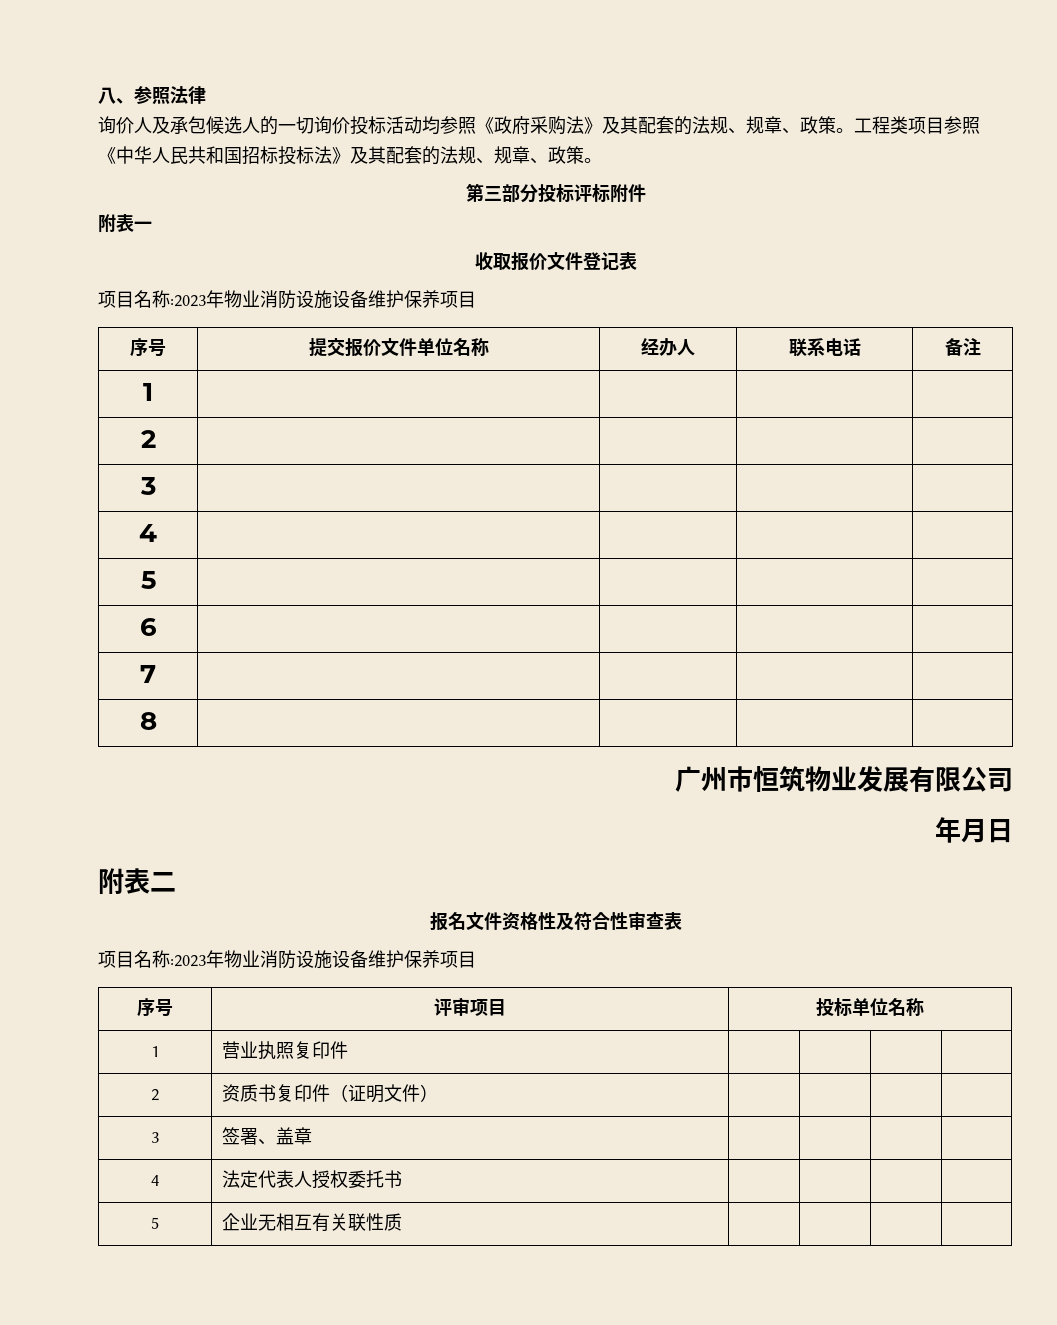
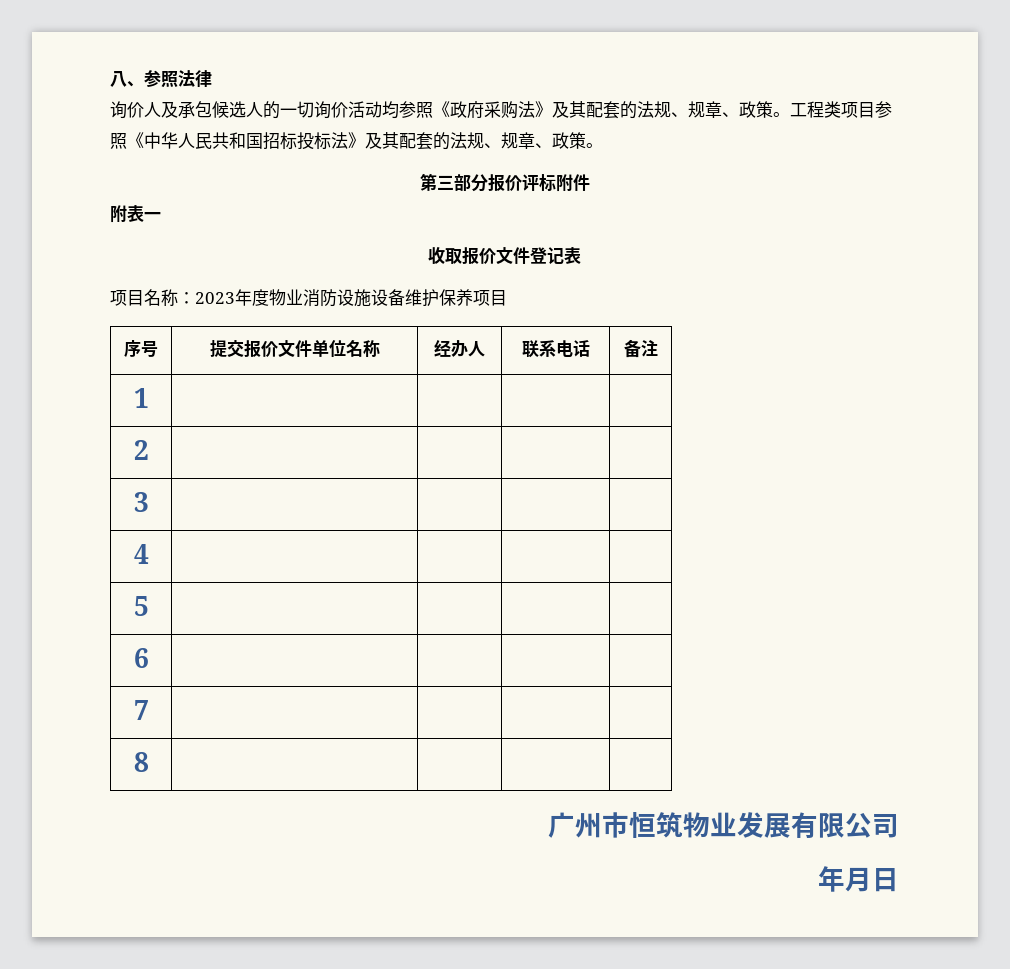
- 询价人及承包候选人的一切询价投标活动均参照《政府采购法》及其配套的法规、规章、政策。
+ 询价人及承包候选人的一切询价活动均参照《政府采购法》及其配套的法规、规章、政策。
- 第三部分投标评标附件
+ 第三部分报价评标附件
  收取报价文件登记表
- 项目名称:2023年物业消防设施设备维护保养项目
+ 项目名称：2023年度物业消防设施设备维护保养项目
- 附表二
- 报名文件资格性及符合性审查表
- 项目名称:2023年物业消防设施设备维护保养项目
- 序号 | 评审项目 | 投标单位名称
- 1 | 营业执照复印件 | | | |
- 2 | 资质书复印件（证明文件） | | | |
- 3 | 签署、盖章 | | | |
- 4 | 法定代表人授权委托书 | | | |
- 5 | 企业无相互有关联性质 | | | |

